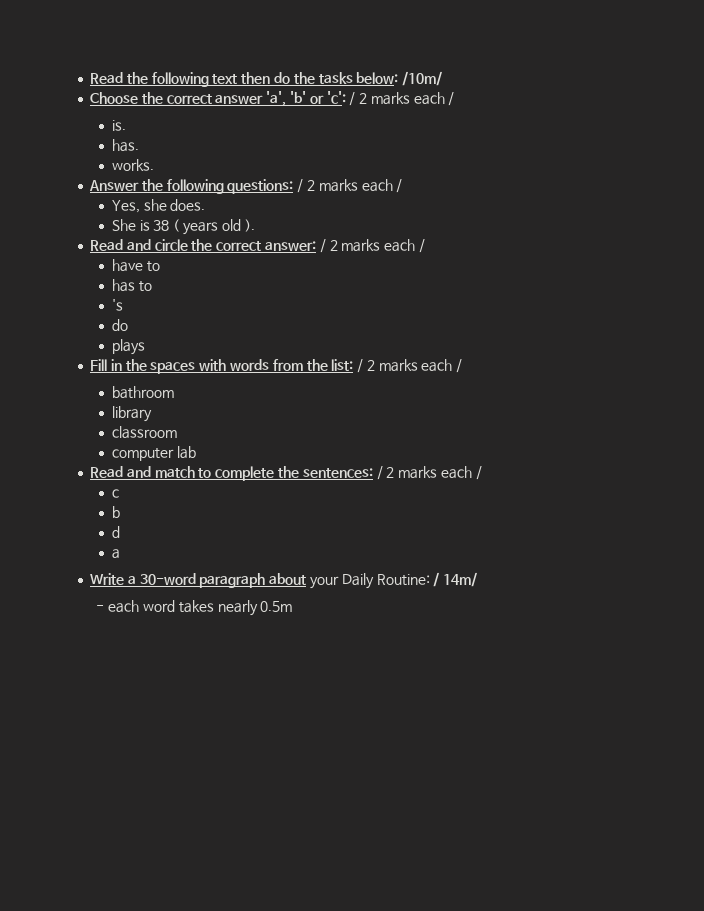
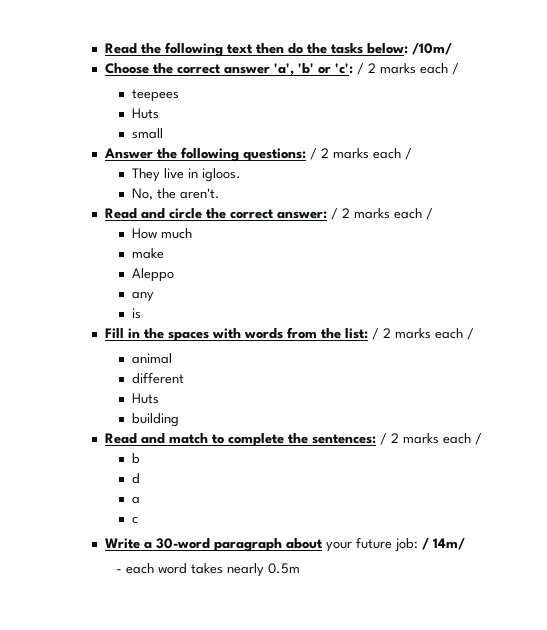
- is.
- has.
- works.
+ teepees
+ Huts
+ small
- Yes, she does.
- She is 38 ( years old ).
+ They live in igloos.
+ No, the aren't.
- have to
- has to
- 's
- do
- plays
+ How much
+ make
+ Aleppo
+ any
+ is
- bathroom
- library
- classroom
- computer lab
+ animal
+ different
+ Huts
+ building
- c
+ c
- Write a 30-word paragraph about your Daily Routine: / 14m/
+ Write a 30-word paragraph about your future job: / 14m/

